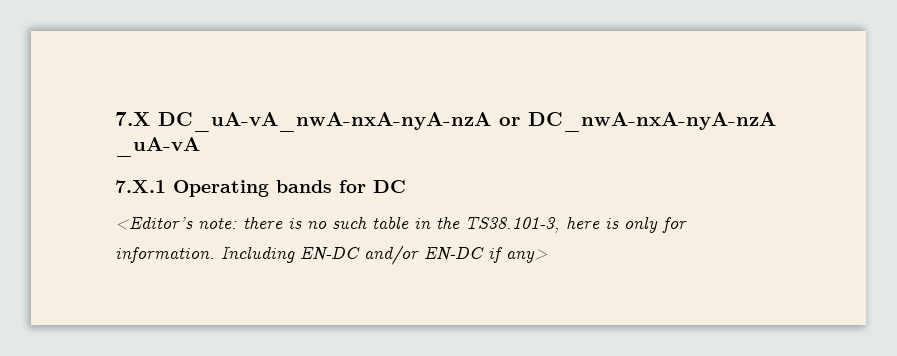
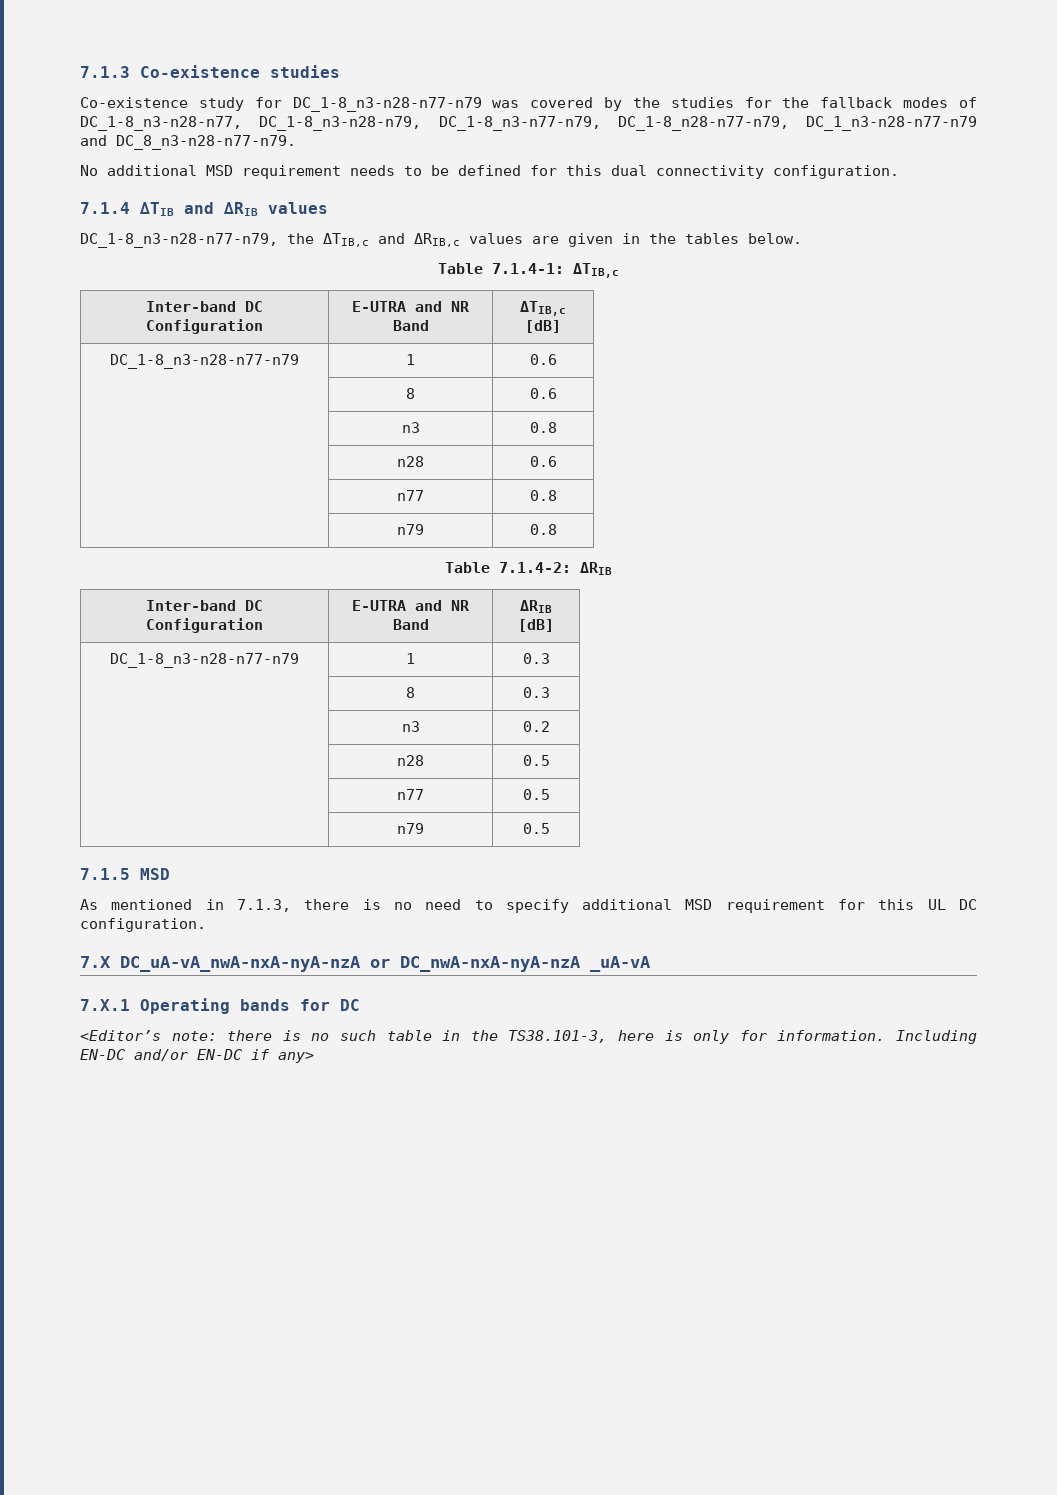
+ 7.1.3 Co-existence studies
+ Co-existence study for DC_1-8_n3-n28-n77-n79 was covered by the studies for the fallback modes of DC_1-8_n3-n28-n77, DC_1-8_n3-n28-n79, DC_1-8_n3-n77-n79, DC_1-8_n28-n77-n79, DC_1_n3-n28-n77-n79 and DC_8_n3-n28-n77-n79.
+ No additional MSD requirement needs to be defined for this dual connectivity configuration.
+ 7.1.4 ∆TIB and ∆RIB values
+ DC_1-8_n3-n28-n77-n79, the ΔTIB,c and ΔRIB,c values are given in the tables below.
+ Table 7.1.4-1: ΔTIB,c
+ Inter-band DC Configuration | E-UTRA and NR Band | ΔTIB,c [dB]
+ DC_1-8_n3-n28-n77-n79 | 1 | 0.6
+ | 8 | 0.6
+ | n3 | 0.8
+ | n28 | 0.6
+ | n77 | 0.8
+ | n79 | 0.8
+ Table 7.1.4-2: ΔRIB
+ Inter-band DC Configuration | E-UTRA and NR Band | ΔRIB [dB]
+ DC_1-8_n3-n28-n77-n79 | 1 | 0.3
+ | 8 | 0.3
+ | n3 | 0.2
+ | n28 | 0.5
+ | n77 | 0.5
+ | n79 | 0.5
+ 7.1.5 MSD
+ As mentioned in 7.1.3, there is no need to specify additional MSD requirement for this UL DC configuration.

